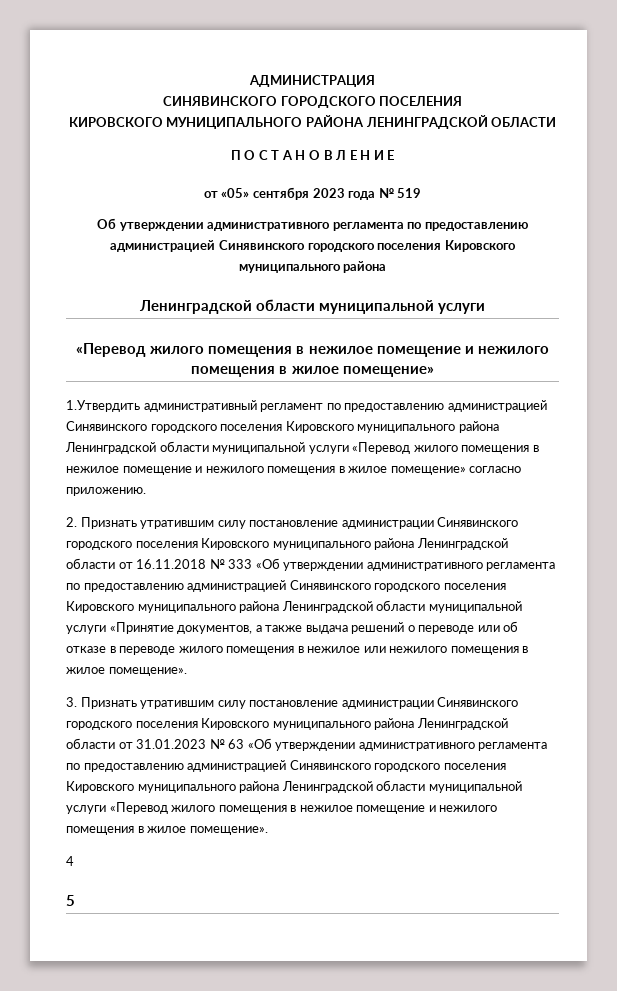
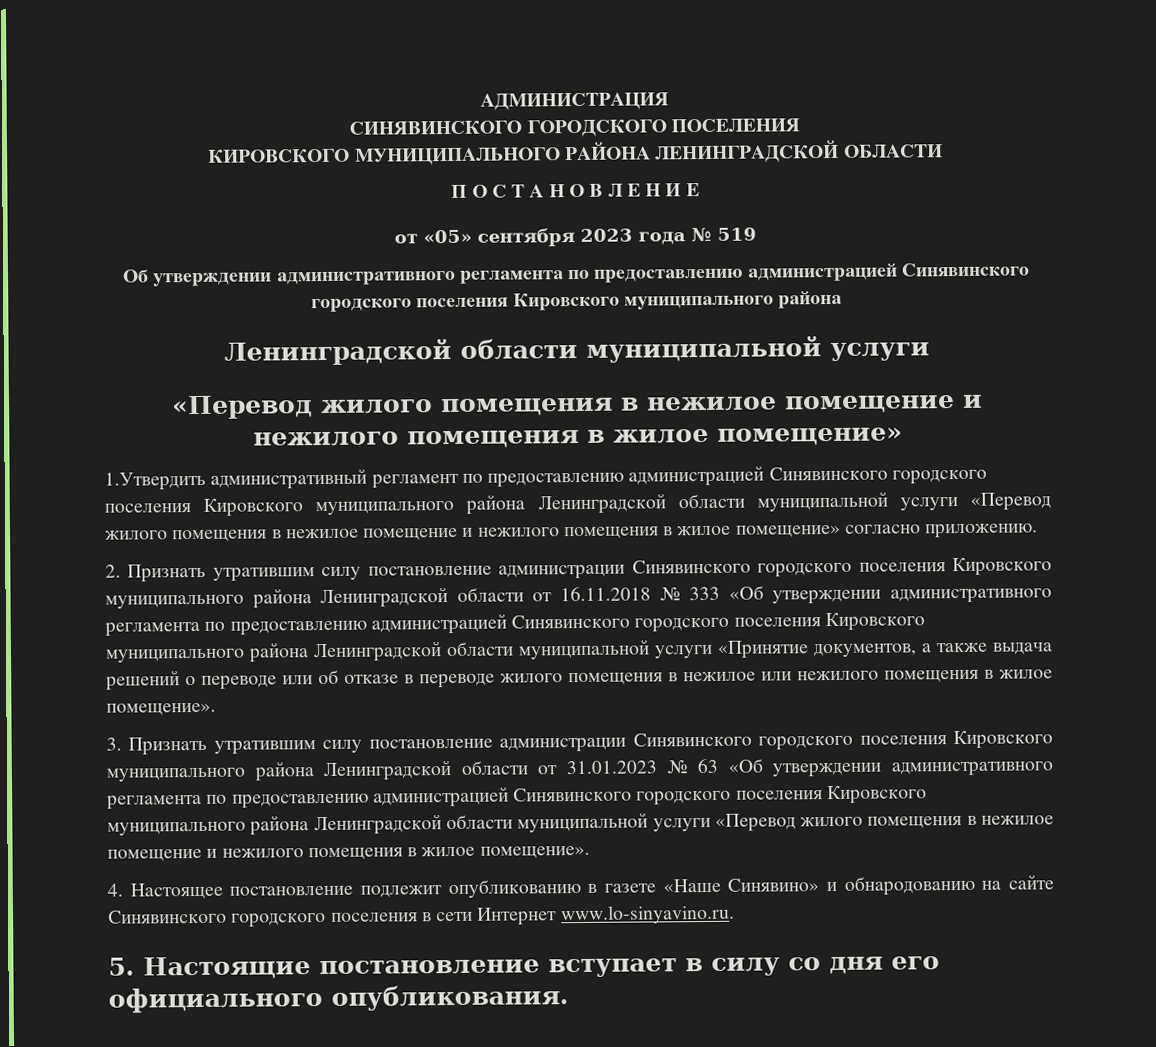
- 4
- 5
+ 4. Настоящее постановление подлежит опубликованию в газете «Наше Синявино» и обнародованию на сайте Синявинского городского поселения в сети Интернет www.lo-sinyavino.ru.
+ 5. Настоящие постановление вступает в силу со дня его официального опубликования.

